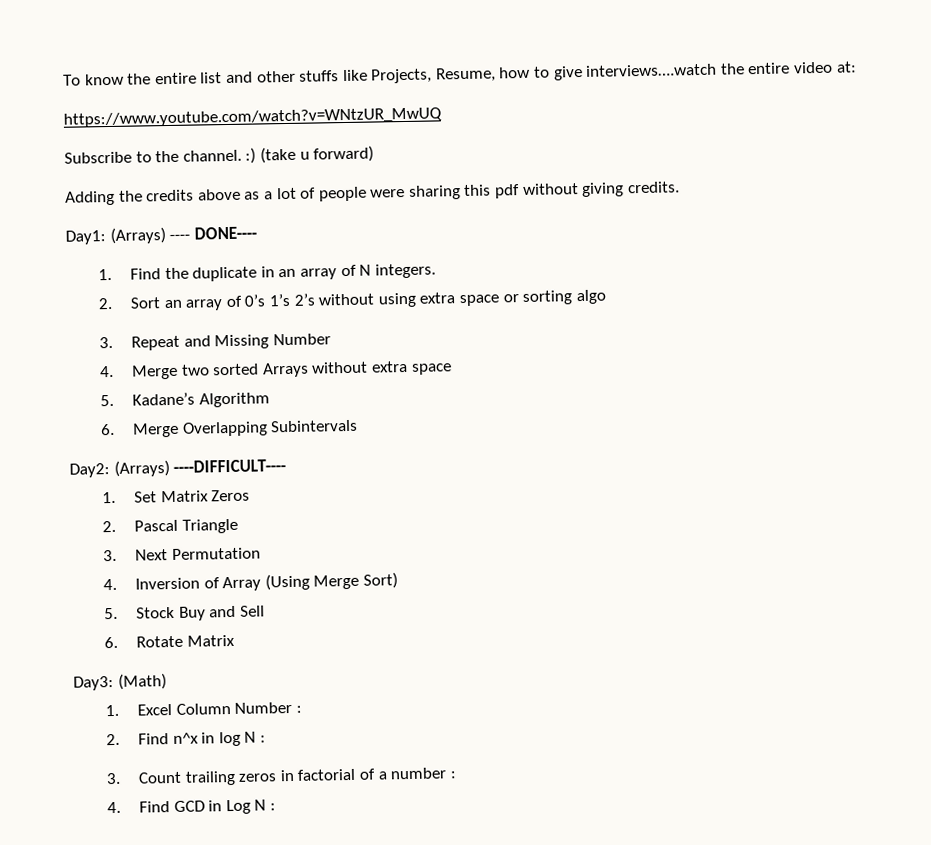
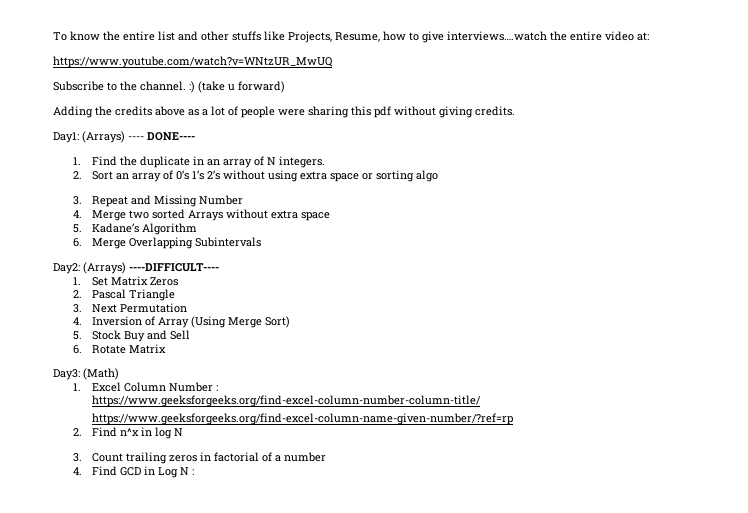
+ https://www.geeksforgeeks.org/find-excel-column-number-column-title/
+ https://www.geeksforgeeks.org/find-excel-column-name-given-number/?ref=rp
- 2. Find n^x in log N :
+ 2. Find n^x in log N
- 3. Count trailing zeros in factorial of a number :
+ 3. Count trailing zeros in factorial of a number

